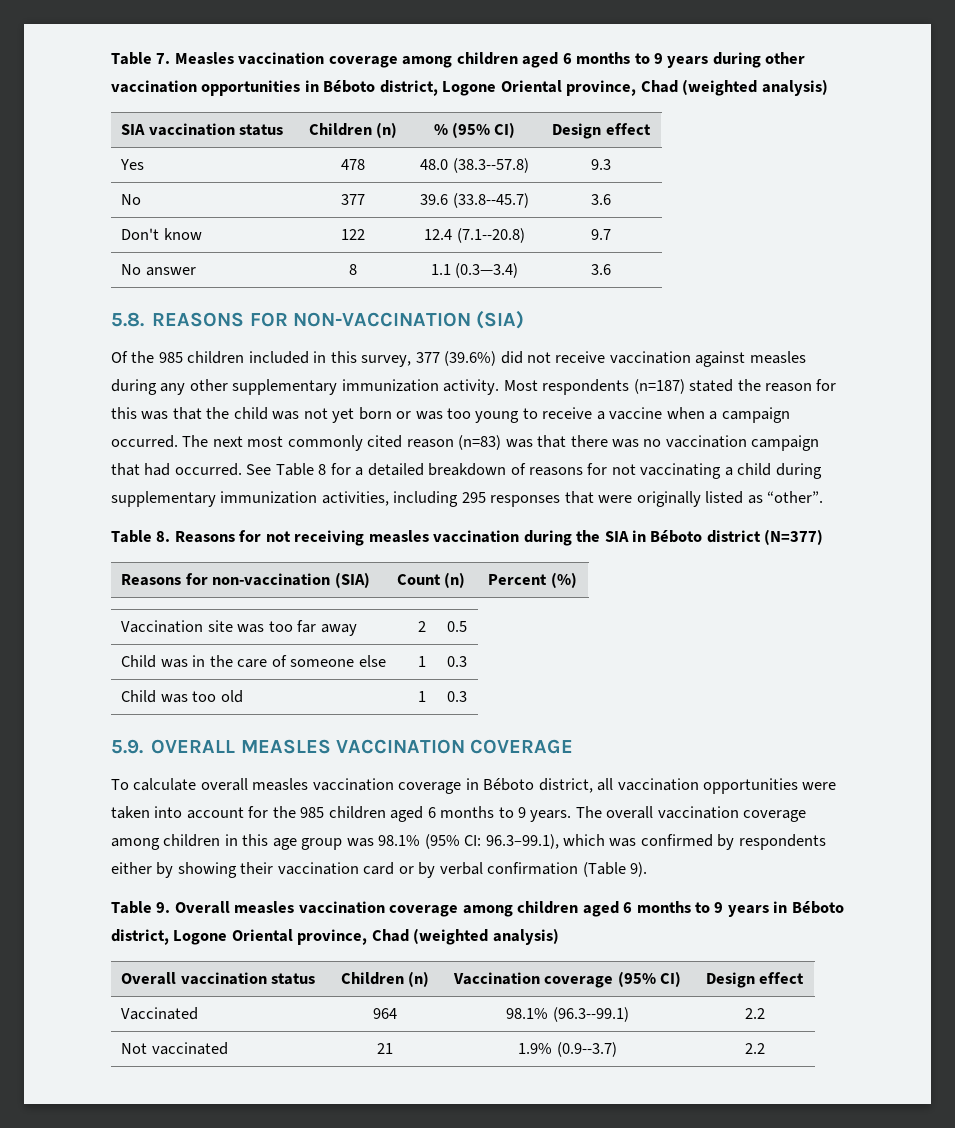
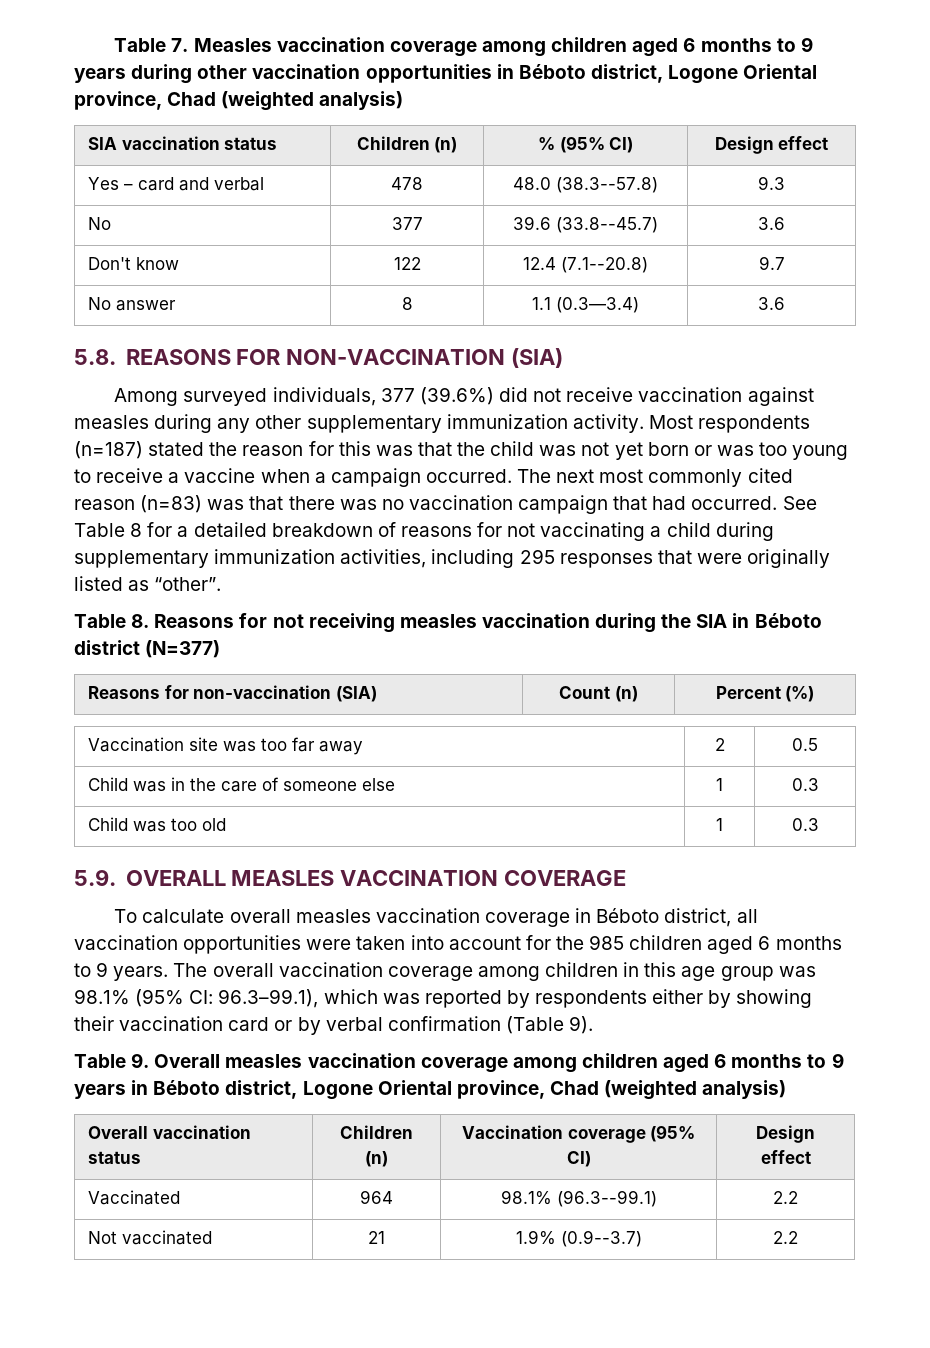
- Yes | 478 | 48.0 (38.3--57.8) | 9.3
+ Yes – card and verbal | 478 | 48.0 (38.3--57.8) | 9.3
- Of the 985 children included in this survey, 377 (39.6%) did not receive vaccination against measles during any other supplementary immunization activity.
+ Among surveyed individuals, 377 (39.6%) did not receive vaccination against measles during any other supplementary immunization activity.
- The overall vaccination coverage among children in this age group was 98.1% (95% CI: 96.3–99.1), which was confirmed by respondents either by showing their vaccination card or by verbal confirmation (Table 9).
+ The overall vaccination coverage among children in this age group was 98.1% (95% CI: 96.3–99.1), which was reported by respondents either by showing their vaccination card or by verbal confirmation (Table 9).

